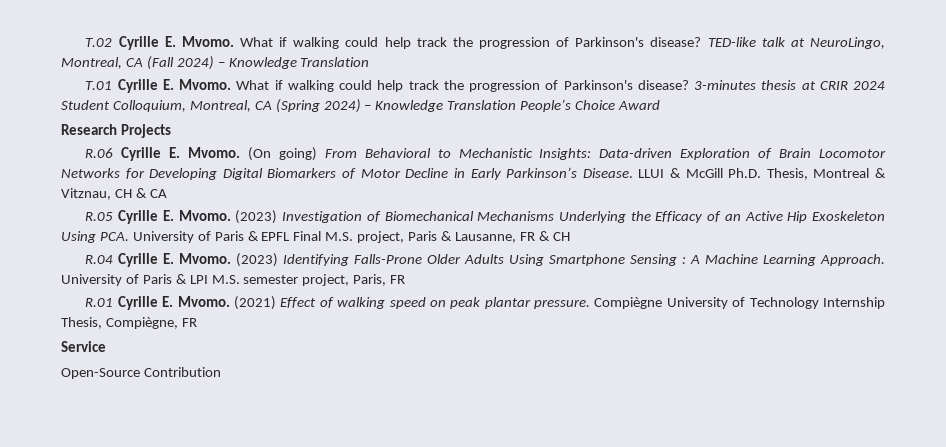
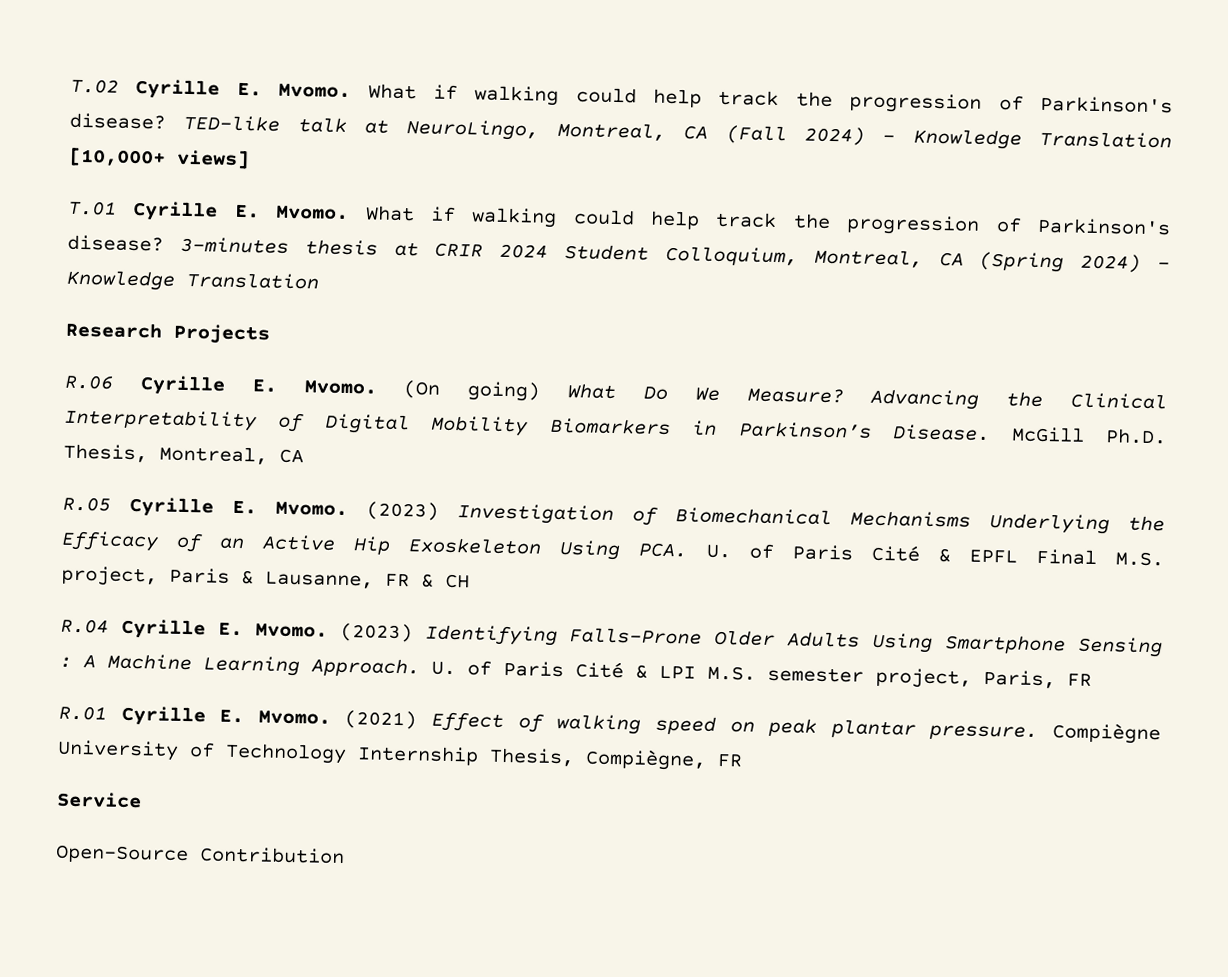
- TED-like talk at NeuroLingo, Montreal, CA (Fall 2024) – Knowledge Translation
+ TED-like talk at NeuroLingo, Montreal, CA (Fall 2024) – Knowledge Translation [10,000+ views]
- 3-minutes thesis at CRIR 2024 Student Colloquium, Montreal, CA (Spring 2024) – Knowledge Translation People’s Choice Award
+ 3-minutes thesis at CRIR 2024 Student Colloquium, Montreal, CA (Spring 2024) – Knowledge Translation
- (On going) From Behavioral to Mechanistic Insights: Data-driven Exploration of Brain Locomotor Networks for Developing Digital Biomarkers of Motor Decline in Early Parkinson’s Disease. LLUI & McGill Ph.D. Thesis, Montreal & Vitznau, CH & CA
+ (On going) What Do We Measure? Advancing the Clinical Interpretability of Digital Mobility Biomarkers in Parkinson’s Disease. McGill Ph.D. Thesis, Montreal, CA
- (2023) Investigation of Biomechanical Mechanisms Underlying the Efficacy of an Active Hip Exoskeleton Using PCA. University of Paris & EPFL Final M.S. project, Paris & Lausanne, FR & CH
+ (2023) Investigation of Biomechanical Mechanisms Underlying the Efficacy of an Active Hip Exoskeleton Using PCA. U. of Paris Cité & EPFL Final M.S. project, Paris & Lausanne, FR & CH
- University of Paris & LPI M.S. semester project, Paris, FR
+ U. of Paris Cité & LPI M.S. semester project, Paris, FR

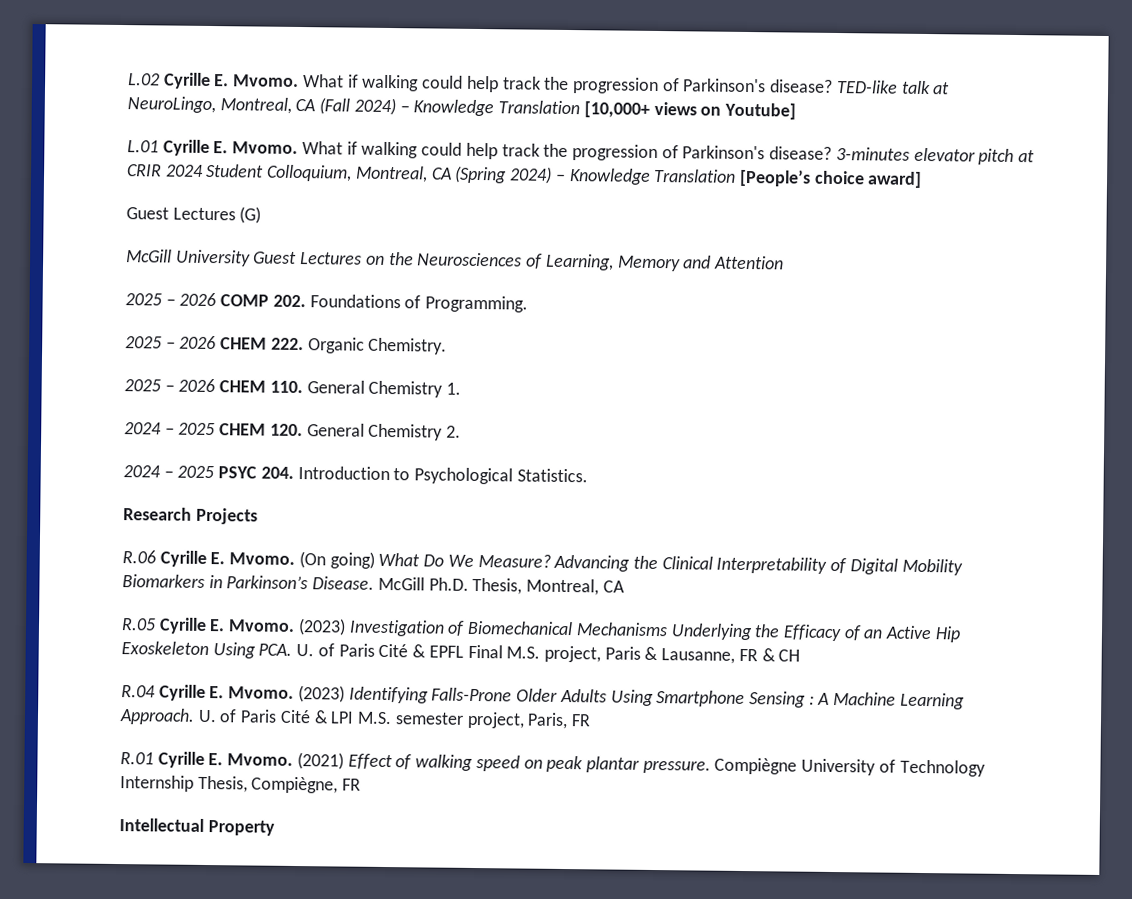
- T.02 Cyrille E. Mvomo.
+ L.02 Cyrille E. Mvomo.
- TED-like talk at NeuroLingo, Montreal, CA (Fall 2024) – Knowledge Translation [10,000+ views]
- T.01 Cyrille E. Mvomo.
+ TED-like talk at NeuroLingo, Montreal, CA (Fall 2024) – Knowledge Translation [10,000+ views on Youtube]
+ L.01 Cyrille E. Mvomo.
- 3-minutes thesis at CRIR 2024 Student Colloquium, Montreal, CA (Spring 2024) – Knowledge Translation
+ 3-minutes elevator pitch at CRIR 2024 Student Colloquium, Montreal, CA (Spring 2024) – Knowledge Translation [People’s choice award]
+ Guest Lectures (G)
+ McGill University Guest Lectures on the Neurosciences of Learning, Memory and Attention
+ 2025 – 2026 COMP 202. Foundations of Programming.
+ 2025 – 2026 CHEM 222. Organic Chemistry.
+ 2025 – 2026 CHEM 110. General Chemistry 1.
+ 2024 – 2025 CHEM 120. General Chemistry 2.
+ 2024 – 2025 PSYC 204. Introduction to Psychological Statistics.
- Service
- Open-Source Contribution
+ Intellectual Property

